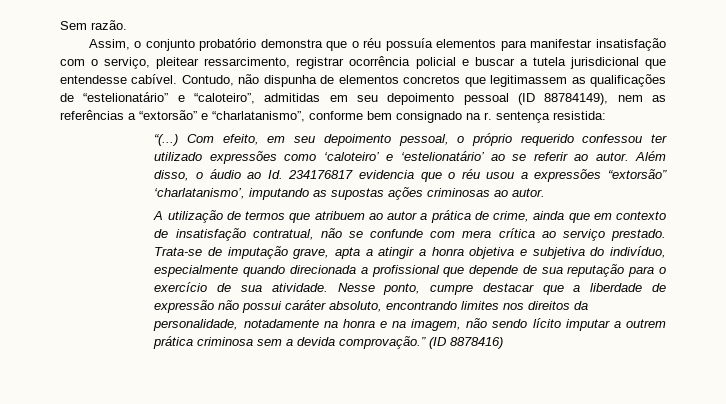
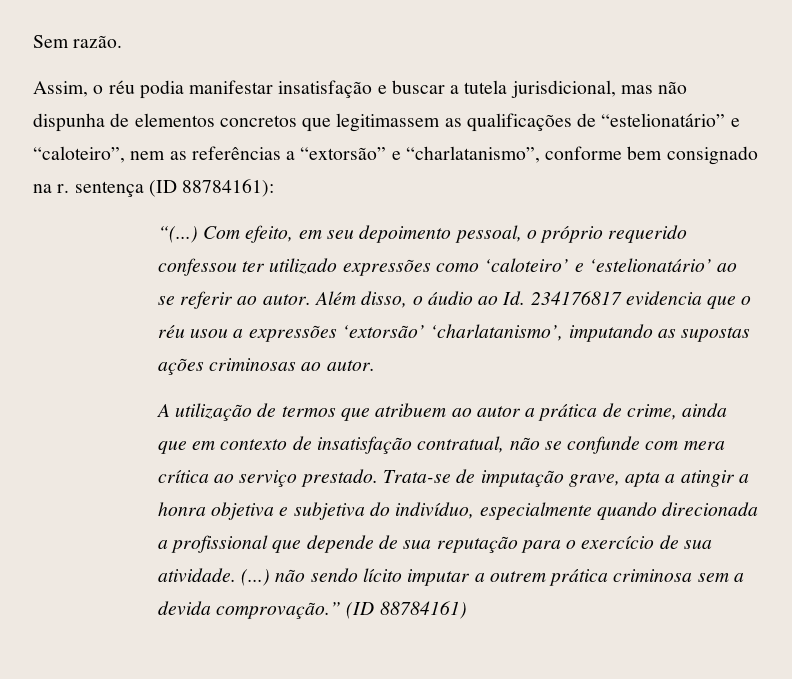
- Assim, o conjunto probatório demonstra que o réu possuía elementos para manifestar insatisfação com o serviço, pleitear ressarcimento, registrar ocorrência policial e buscar a tutela jurisdicional que entendesse cabível. Contudo, não dispunha de elementos concretos que legitimassem as qualificações de “estelionatário” e “caloteiro”, admitidas em seu depoimento pessoal (ID 88784149), nem as referências a “extorsão” e “charlatanismo”, conforme bem consignado na r. sentença resistida:
+ Assim, o réu podia manifestar insatisfação e buscar a tutela jurisdicional, mas não dispunha de elementos concretos que legitimassem as qualificações de “estelionatário” e “caloteiro”, nem as referências a “extorsão” e “charlatanismo”, conforme bem consignado na r. sentença (ID 88784161):
- Além disso, o áudio ao Id. 234176817 evidencia que o réu usou a expressões “extorsão” ‘charlatanismo’, imputando as supostas ações criminosas ao autor.
+ Além disso, o áudio ao Id. 234176817 evidencia que o réu usou a expressões ‘extorsão’ ‘charlatanismo’, imputando as supostas ações criminosas ao autor.
- Nesse ponto, cumpre destacar que a liberdade de expressão não possui caráter absoluto, encontrando limites nos direitos da personalidade, notadamente na honra e na imagem, não sendo lícito imputar a outrem prática criminosa sem a devida comprovação.”
+ (...) não sendo lícito imputar a outrem prática criminosa sem a devida comprovação.”
- (ID 8878416)
+ (ID 88784161)

